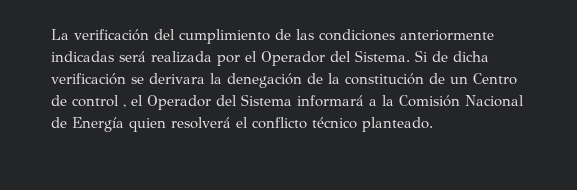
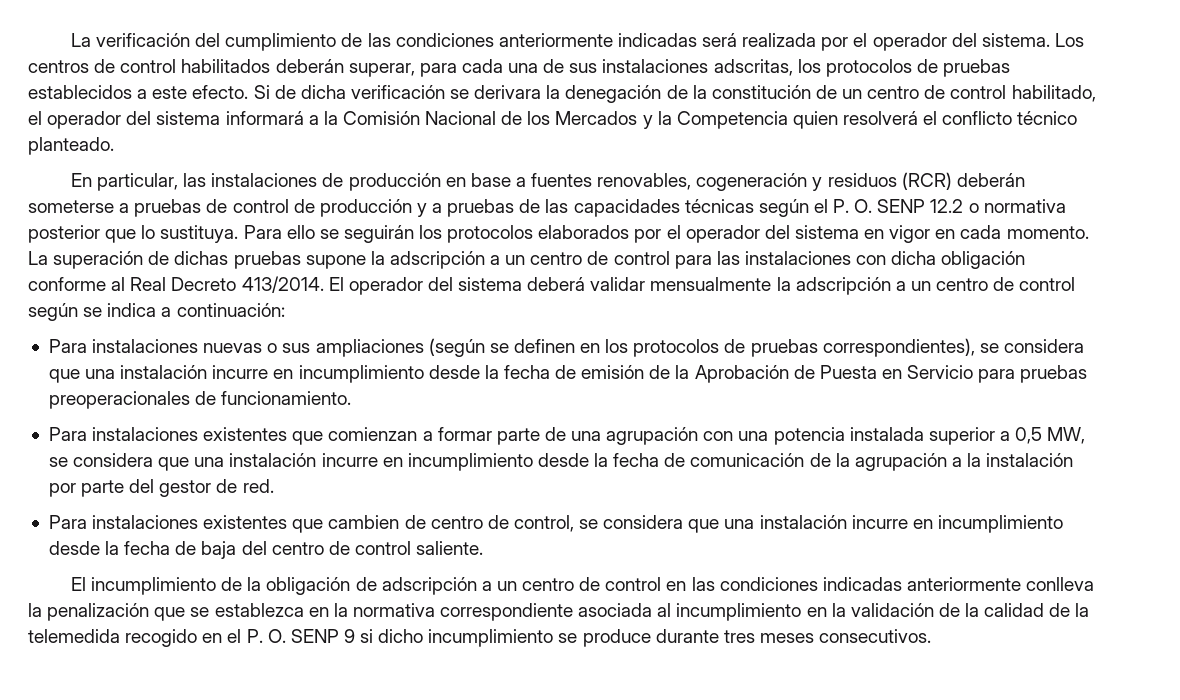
- La verificación del cumplimiento de las condiciones anteriormente indicadas será realizada por el Operador del Sistema.
+ La verificación del cumplimiento de las condiciones anteriormente indicadas será realizada por el operador del sistema. Los centros de control habilitados deberán superar, para cada una de sus instalaciones adscritas, los protocolos de pruebas establecidos a este efecto.
- Si de dicha verificación se derivara la denegación de la constitución de un Centro de control , el Operador del Sistema informará a la Comisión Nacional de Energía quien resolverá el conflicto técnico planteado.
+ Si de dicha verificación se derivara la denegación de la constitución de un centro de control habilitado, el operador del sistema informará a la Comisión Nacional de los Mercados y la Competencia quien resolverá el conflicto técnico planteado.
+ En particular, las instalaciones de producción en base a fuentes renovables, cogeneración y residuos (RCR) deberán someterse a pruebas de control de producción y a pruebas de las capacidades técnicas según el P. O. SENP 12.2 o normativa posterior que lo sustituya. Para ello se seguirán los protocolos elaborados por el operador del sistema en vigor en cada momento. La superación de dichas pruebas supone la adscripción a un centro de control para las instalaciones con dicha obligación conforme al Real Decreto 413/2014. El operador del sistema deberá validar mensualmente la adscripción a un centro de control según se indica a continuación:
+ Para instalaciones nuevas o sus ampliaciones (según se definen en los protocolos de pruebas correspondientes), se considera que una instalación incurre en incumplimiento desde la fecha de emisión de la Aprobación de Puesta en Servicio para pruebas preoperacionales de funcionamiento.
+ Para instalaciones existentes que comienzan a formar parte de una agrupación con una potencia instalada superior a 0,5 MW, se considera que una instalación incurre en incumplimiento desde la fecha de comunicación de la agrupación a la instalación por parte del gestor de red.
+ Para instalaciones existentes que cambien de centro de control, se considera que una instalación incurre en incumplimiento desde la fecha de baja del centro de control saliente.
+ El incumplimiento de la obligación de adscripción a un centro de control en las condiciones indicadas anteriormente conlleva la penalización que se establezca en la normativa correspondiente asociada al incumplimiento en la validación de la calidad de la telemedida recogido en el P. O. SENP 9 si dicho incumplimiento se produce durante tres meses consecutivos.

